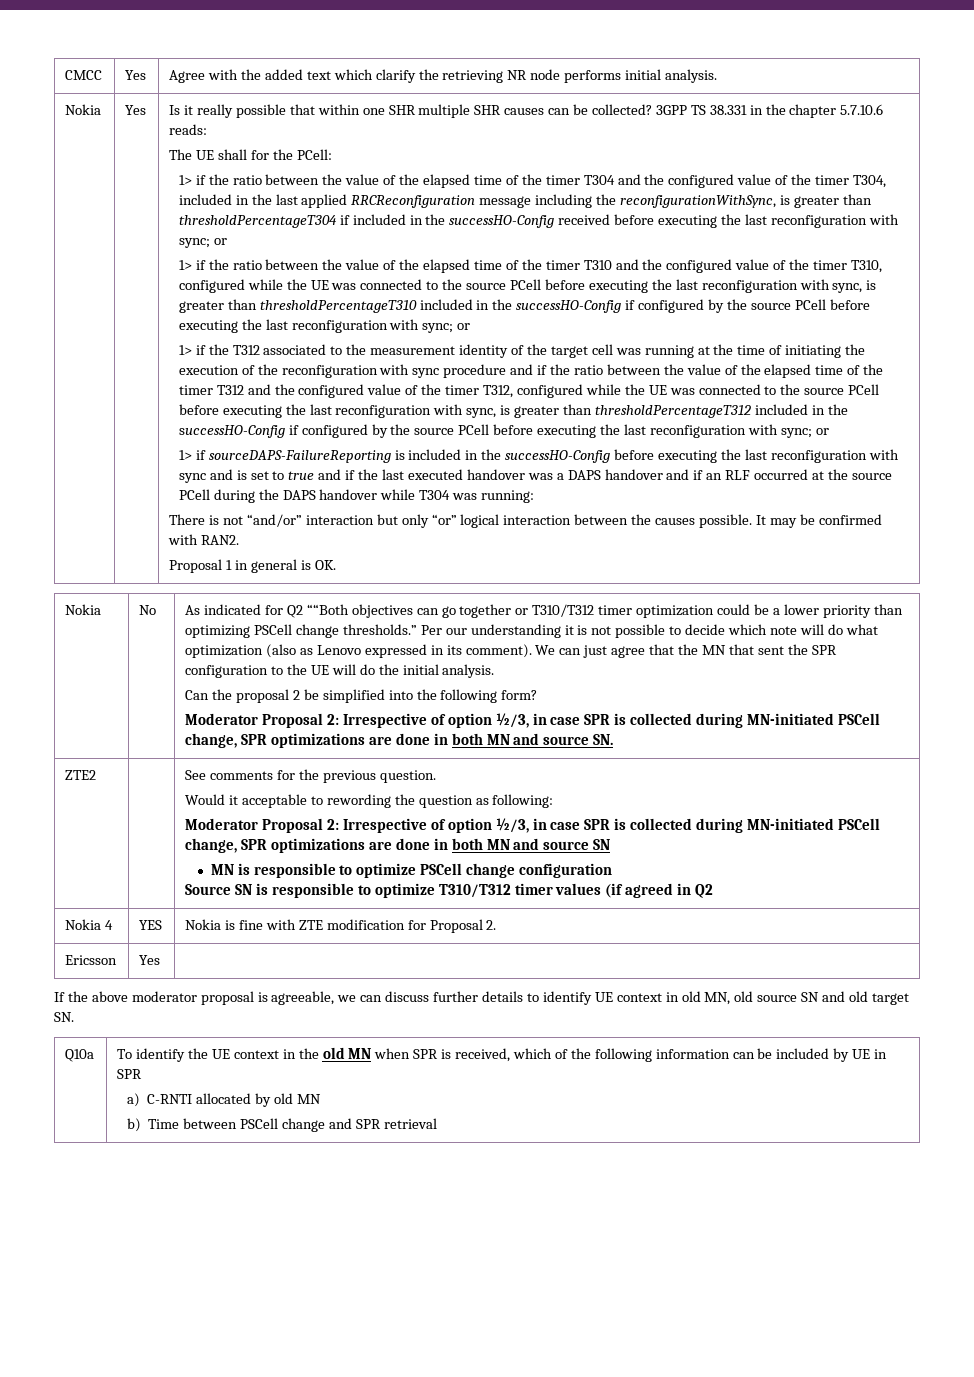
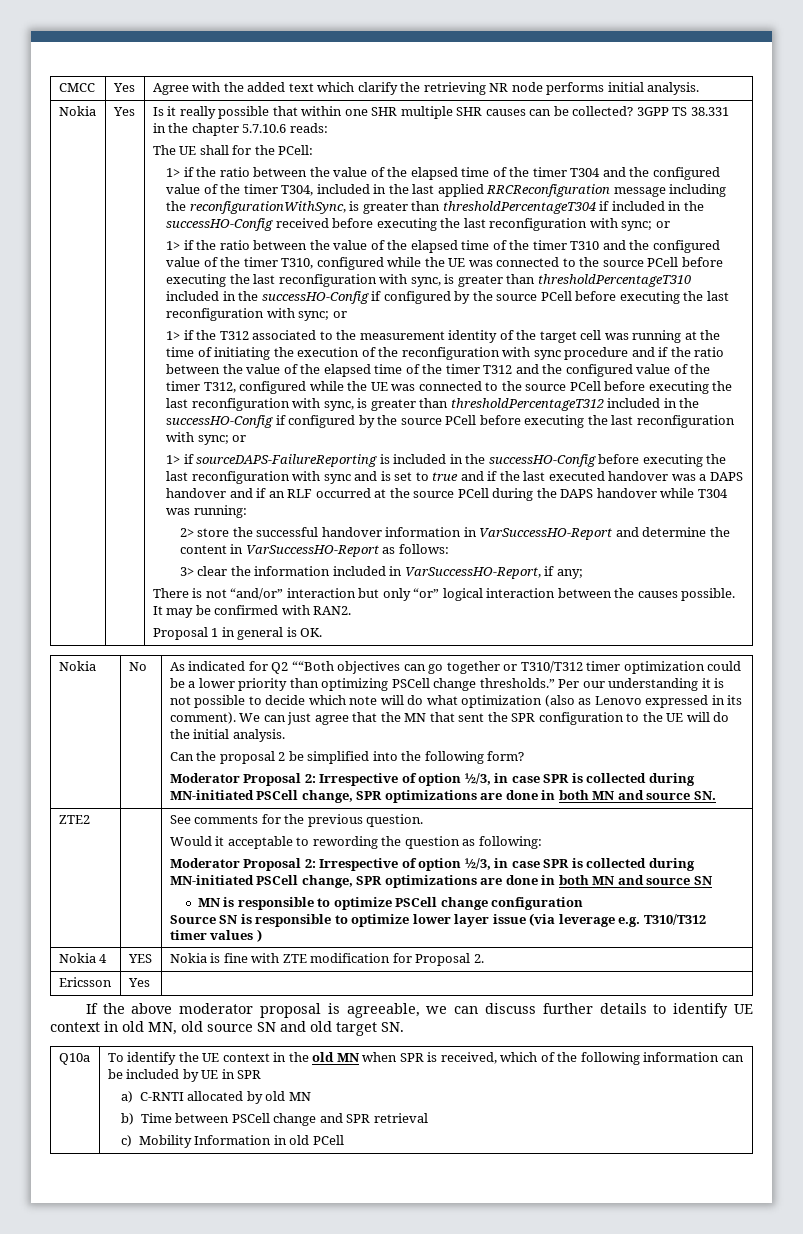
+ 2> store the successful handover information in VarSuccessHO-Report and determine the content in VarSuccessHO-Report as follows:
+ 3> clear the information included in VarSuccessHO-Report, if any;
- Source SN is responsible to optimize T310/T312 timer values (if agreed in Q2
+ Source SN is responsible to optimize lower layer issue (via leverage e.g. T310/T312 timer values )
+ c) Mobility Information in old PCell

